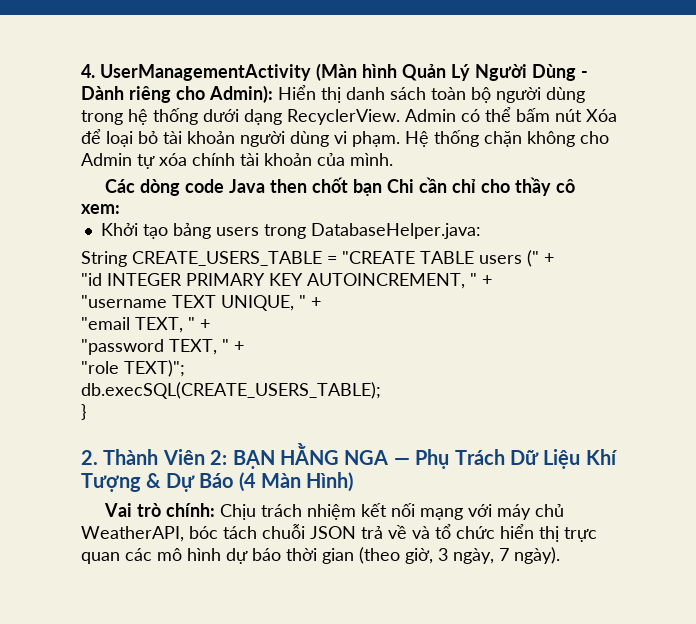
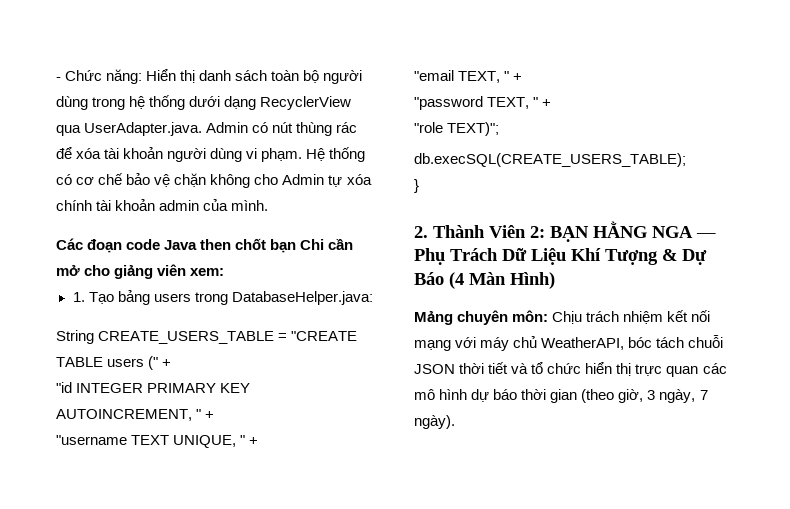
- 4. UserManagementActivity (Màn hình Quản Lý Người Dùng - Dành riêng cho Admin): Hiển thị danh sách toàn bộ người dùng trong hệ thống dưới dạng RecyclerView. Admin có thể bấm nút Xóa để loại bỏ tài khoản người dùng vi phạm.
+ - Chức năng: Hiển thị danh sách toàn bộ người dùng trong hệ thống dưới dạng RecyclerView qua UserAdapter.java. Admin có nút thùng rác để xóa tài khoản người dùng vi phạm.
- Hệ thống chặn không cho Admin tự xóa chính tài khoản của mình.
+ Hệ thống có cơ chế bảo vệ chặn không cho Admin tự xóa chính tài khoản admin của mình.
- Các dòng code Java then chốt bạn Chi cần chỉ cho thầy cô xem:
+ Các đoạn code Java then chốt bạn Chi cần mở cho giảng viên xem:
- Khởi tạo bảng users trong DatabaseHelper.java:
+ 1. Tạo bảng users trong DatabaseHelper.java:
- Vai trò chính: Chịu trách nhiệm kết nối mạng với máy chủ WeatherAPI, bóc tách chuỗi JSON trả về và tổ chức hiển thị trực quan các mô hình dự báo thời gian (theo giờ, 3 ngày, 7 ngày).
+ Mảng chuyên môn: Chịu trách nhiệm kết nối mạng với máy chủ WeatherAPI, bóc tách chuỗi JSON thời tiết và tổ chức hiển thị trực quan các mô hình dự báo thời gian (theo giờ, 3 ngày, 7 ngày).

